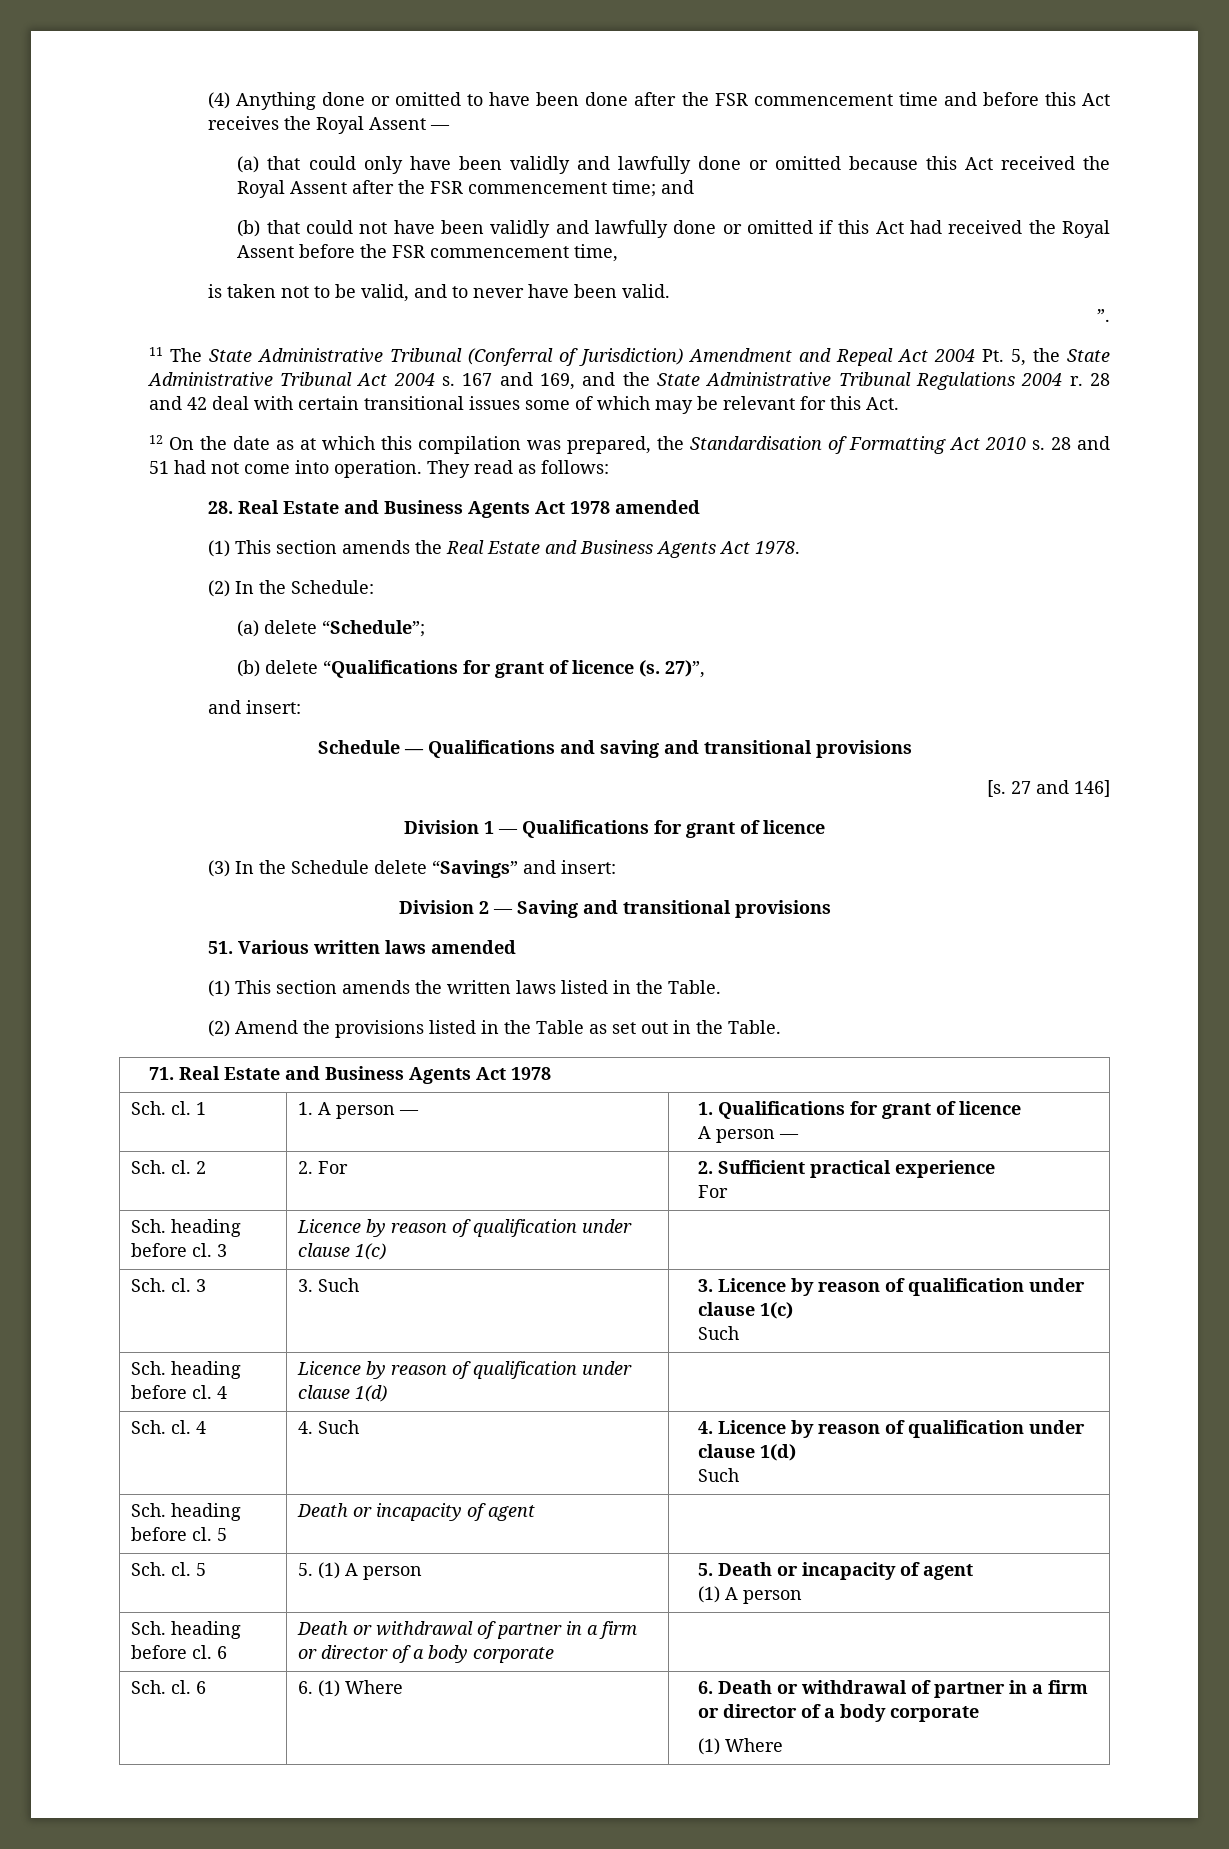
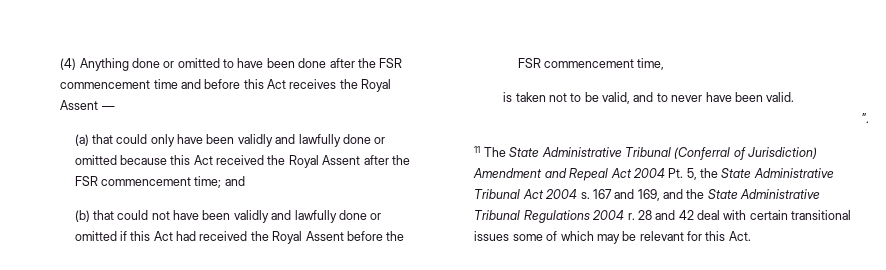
- 12 On the date as at which this compilation was prepared, the Standardisation of Formatting Act 2010 s. 28 and 51 had not come into operation. They read as follows:
- 28. Real Estate and Business Agents Act 1978 amended
- (1) This section amends the Real Estate and Business Agents Act 1978.
- (2) In the Schedule:
- (a) delete “Schedule”;
- (b) delete “Qualifications for grant of licence (s. 27)”,
- and insert:
- Schedule — Qualifications and saving and transitional provisions
- [s. 27 and 146]
- Division 1 — Qualifications for grant of licence
- (3) In the Schedule delete “Savings” and insert:
- Division 2 — Saving and transitional provisions
- 51. Various written laws amended
- (1) This section amends the written laws listed in the Table.
- (2) Amend the provisions listed in the Table as set out in the Table.
- 71. Real Estate and Business Agents Act 1978
- Sch. cl. 1 | 1. A person — | 1. Qualifications for grant of licence
- A person —
- Sch. cl. 2 | 2. For | 2. Sufficient practical experience
- For
- Sch. heading before cl. 3 | Licence by reason of qualification under clause 1(c) |
- Sch. cl. 3 | 3. Such | 3. Licence by reason of qualification under clause 1(c)
- Such
- Sch. heading before cl. 4 | Licence by reason of qualification under clause 1(d) |
- Sch. cl. 4 | 4. Such | 4. Licence by reason of qualification under clause 1(d)
- Such
- Sch. heading before cl. 5 | Death or incapacity of agent |
- Sch. cl. 5 | 5. (1) A person | 5. Death or incapacity of agent
- (1) A person
- Sch. heading before cl. 6 | Death or withdrawal of partner in a firm or director of a body corporate |
- Sch. cl. 6 | 6. (1) Where | 6. Death or withdrawal of partner in a firm or director of a body corporate
- (1) Where

